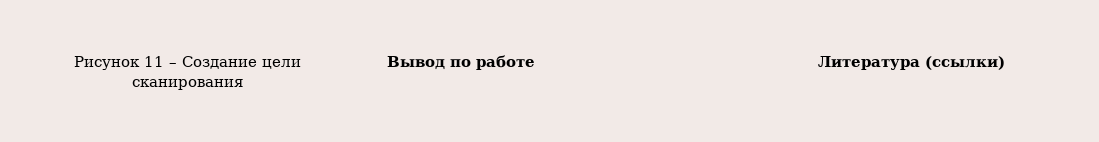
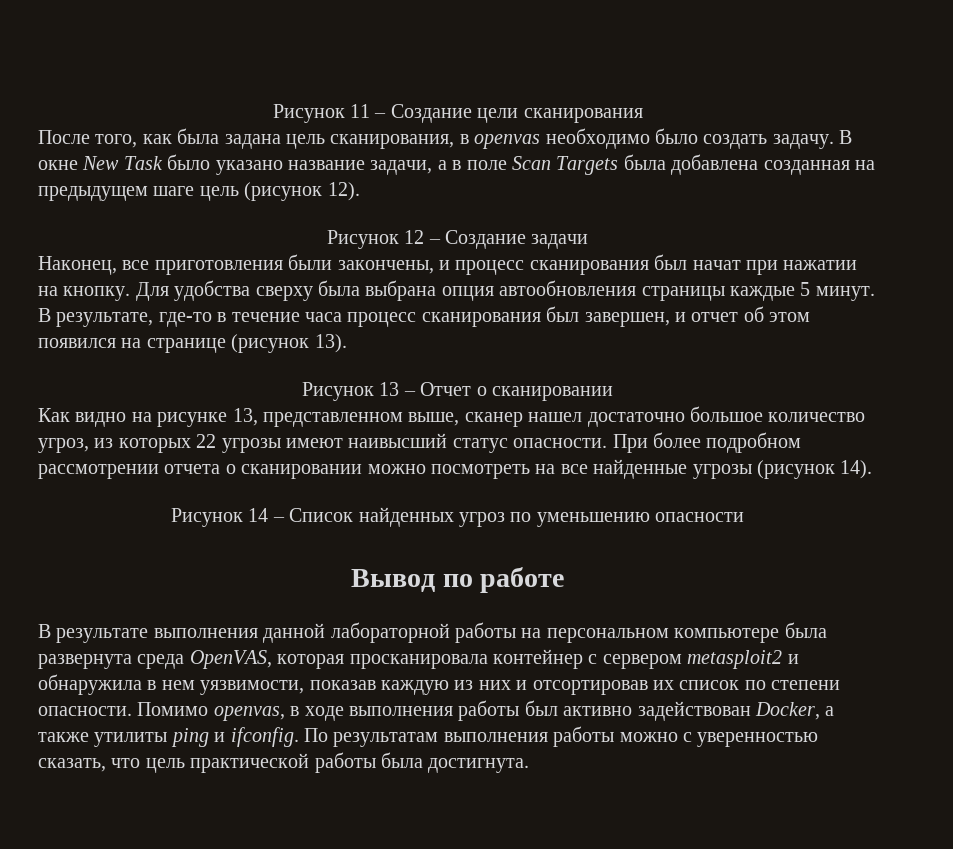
+ После того, как была задана цель сканирования, в openvas необходимо было создать задачу. В окне New Task было указано название задачи, а в поле Scan Targets была добавлена созданная на предыдущем шаге цель (рисунок 12).
+ Рисунок 12 – Создание задачи
+ Наконец, все приготовления были закончены, и процесс сканирования был начат при нажатии на кнопку. Для удобства сверху была выбрана опция автообновления страницы каждые 5 минут. В результате, где-то в течение часа процесс сканирования был завершен, и отчет об этом появился на странице (рисунок 13).
+ Рисунок 13 – Отчет о сканировании
+ Как видно на рисунке 13, представленном выше, сканер нашел достаточно большое количество угроз, из которых 22 угрозы имеют наивысший статус опасности. При более подробном рассмотрении отчета о сканировании можно посмотреть на все найденные угрозы (рисунок 14).
+ Рисунок 14 – Список найденных угроз по уменьшению опасности
  Вывод по работе
- Литература (ссылки)
+ В результате выполнения данной лабораторной работы на персональном компьютере была развернута среда OpenVAS, которая просканировала контейнер с сервером metasploit2 и обнаружила в нем уязвимости, показав каждую из них и отсортировав их список по степени опасности. Помимо openvas, в ходе выполнения работы был активно задействован Docker, а также утилиты ping и ifconfig. По результатам выполнения работы можно с уверенностью сказать, что цель практической работы была достигнута.

